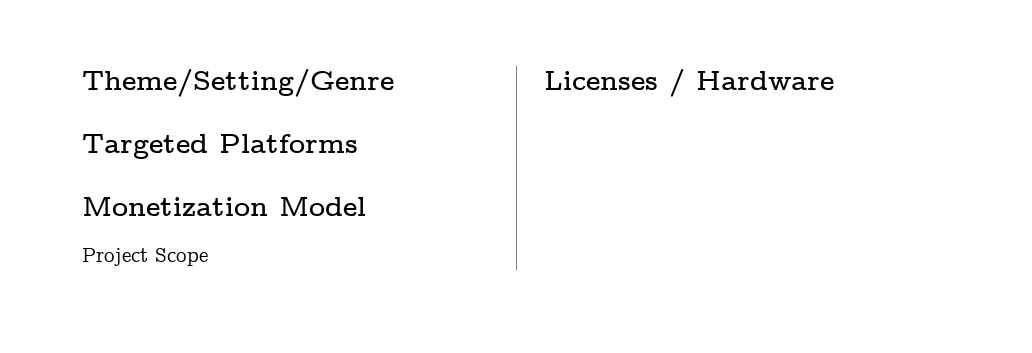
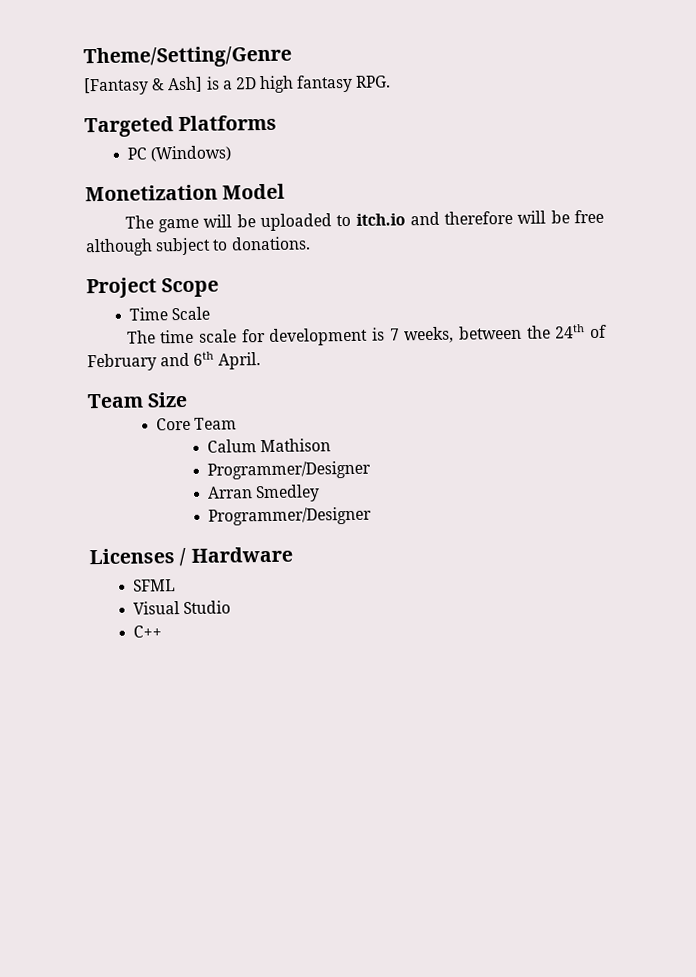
+ [Fantasy & Ash] is a 2D high fantasy RPG.
+ PC (Windows)
+ The game will be uploaded to itch.io and therefore will be free although subject to donations.
  Project Scope
+ Time Scale
+ The time scale for development is 7 weeks, between the 24th of February and 6th April.
+ Team Size
+ Core Team
+ Calum Mathison
+ Programmer/Designer
+ Arran Smedley
+ Programmer/Designer
+ SFML
+ Visual Studio
+ C++

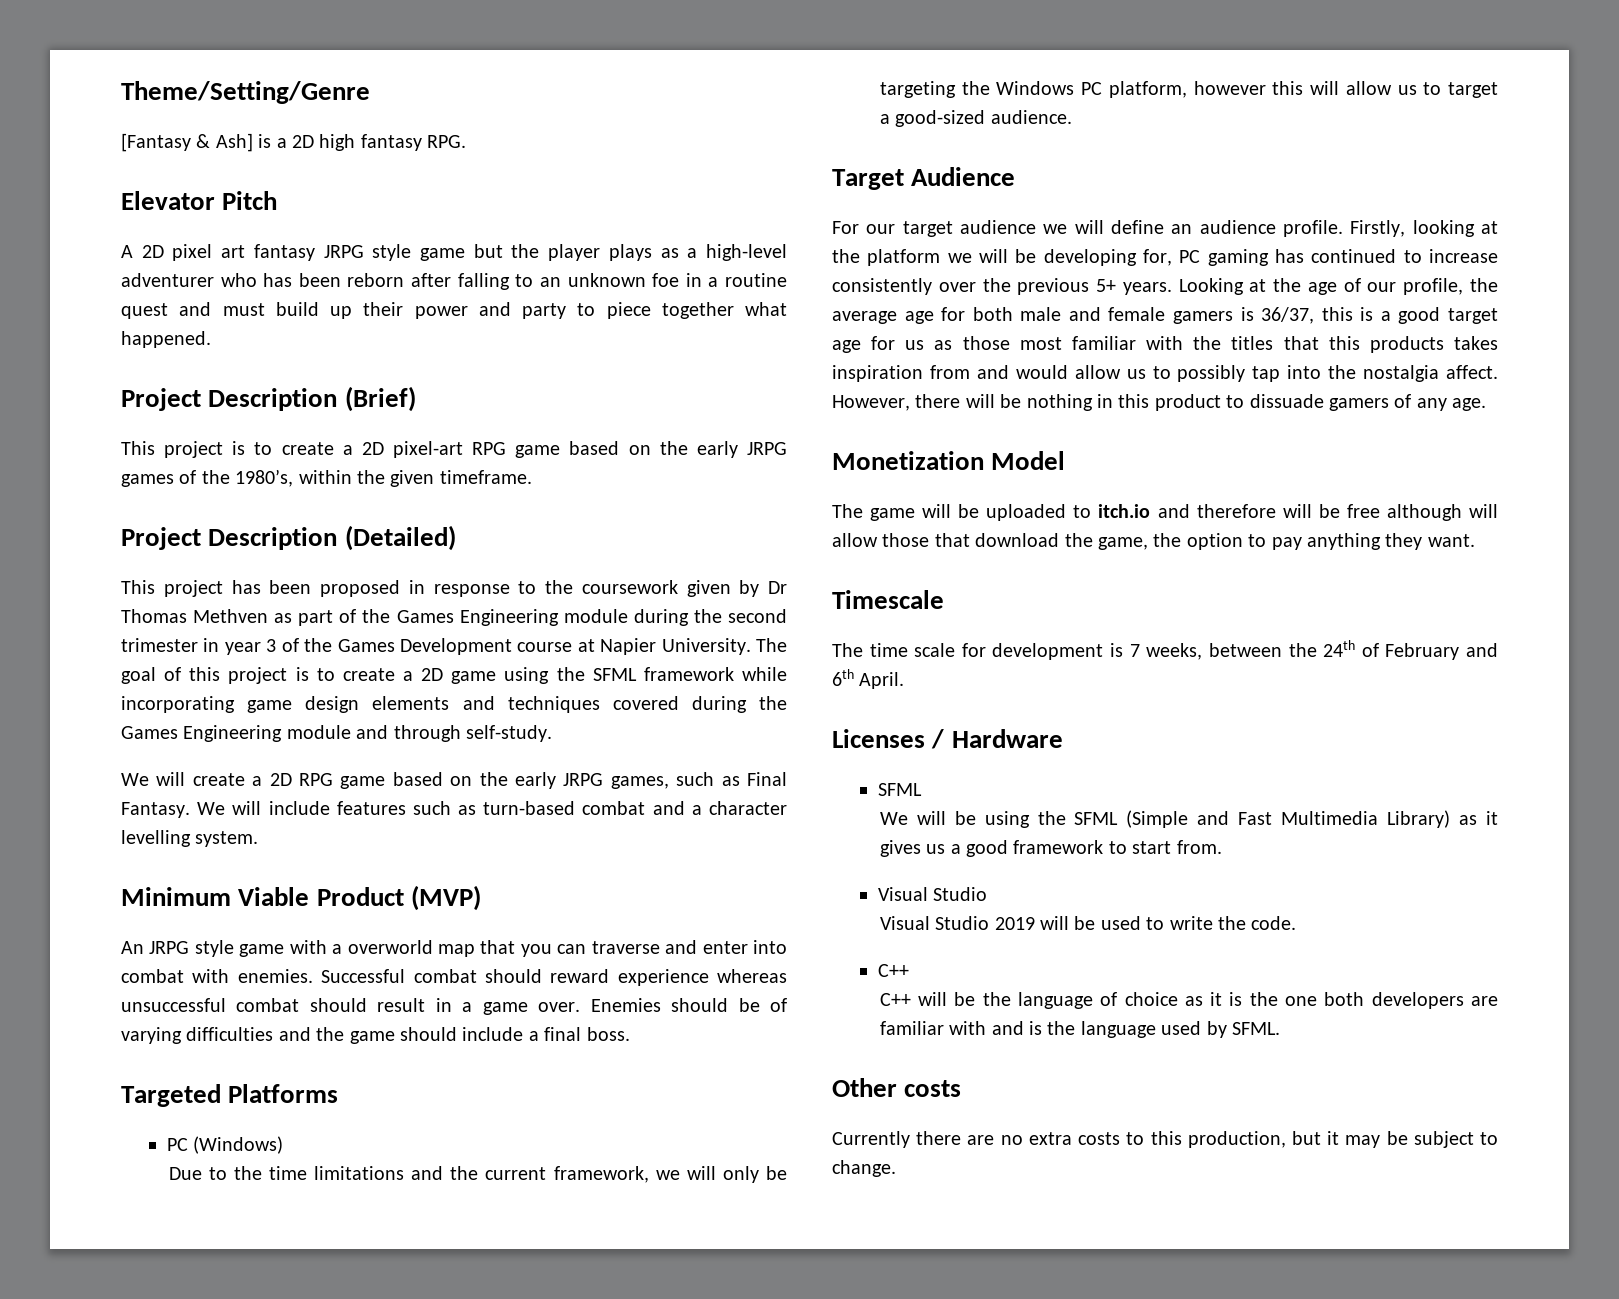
+ Elevator Pitch
+ A 2D pixel art fantasy JRPG style game but the player plays as a high-level adventurer who has been reborn after falling to an unknown foe in a routine quest and must build up their power and party to piece together what happened.
+ Project Description (Brief)
+ This project is to create a 2D pixel-art RPG game based on the early JRPG games of the 1980’s, within the given timeframe.
+ Project Description (Detailed)
+ This project has been proposed in response to the coursework given by Dr Thomas Methven as part of the Games Engineering module during the second trimester in year 3 of the Games Development course at Napier University. The goal of this project is to create a 2D game using the SFML framework while incorporating game design elements and techniques covered during the Games Engineering module and through self-study.
+ We will create a 2D RPG game based on the early JRPG games, such as Final Fantasy. We will include features such as turn-based combat and a character levelling system.
+ Minimum Viable Product (MVP)
+ An JRPG style game with a overworld map that you can traverse and enter into combat with enemies. Successful combat should reward experience whereas unsuccessful combat should result in a game over. Enemies should be of varying difficulties and the game should include a final boss.
  Targeted Platforms
  PC (Windows)
+ Due to the time limitations and the current framework, we will only be targeting the Windows PC platform, however this will allow us to target a good-sized audience.
+ Target Audience
+ For our target audience we will define an audience profile. Firstly, looking at the platform we will be developing for, PC gaming has continued to increase consistently over the previous 5+ years. Looking at the age of our profile, the average age for both male and female gamers is 36/37, this is a good target age for us as those most familiar with the titles that this products takes inspiration from and would allow us to possibly tap into the nostalgia affect. However, there will be nothing in this product to dissuade gamers of any age.
- The game will be uploaded to itch.io and therefore will be free although subject to donations.
- Project Scope
- Time Scale
+ The game will be uploaded to itch.io and therefore will be free although will allow those that download the game, the option to pay anything they want.
+ Timescale
- Team Size
- Core Team
- Calum Mathison
- Programmer/Designer
- Arran Smedley
- Programmer/Designer
  Licenses / Hardware
  SFML
+ We will be using the SFML (Simple and Fast Multimedia Library) as it gives us a good framework to start from.
  Visual Studio
+ Visual Studio 2019 will be used to write the code.
  C++
+ C++ will be the language of choice as it is the one both developers are familiar with and is the language used by SFML.
+ Other costs
+ Currently there are no extra costs to this production, but it may be subject to change.

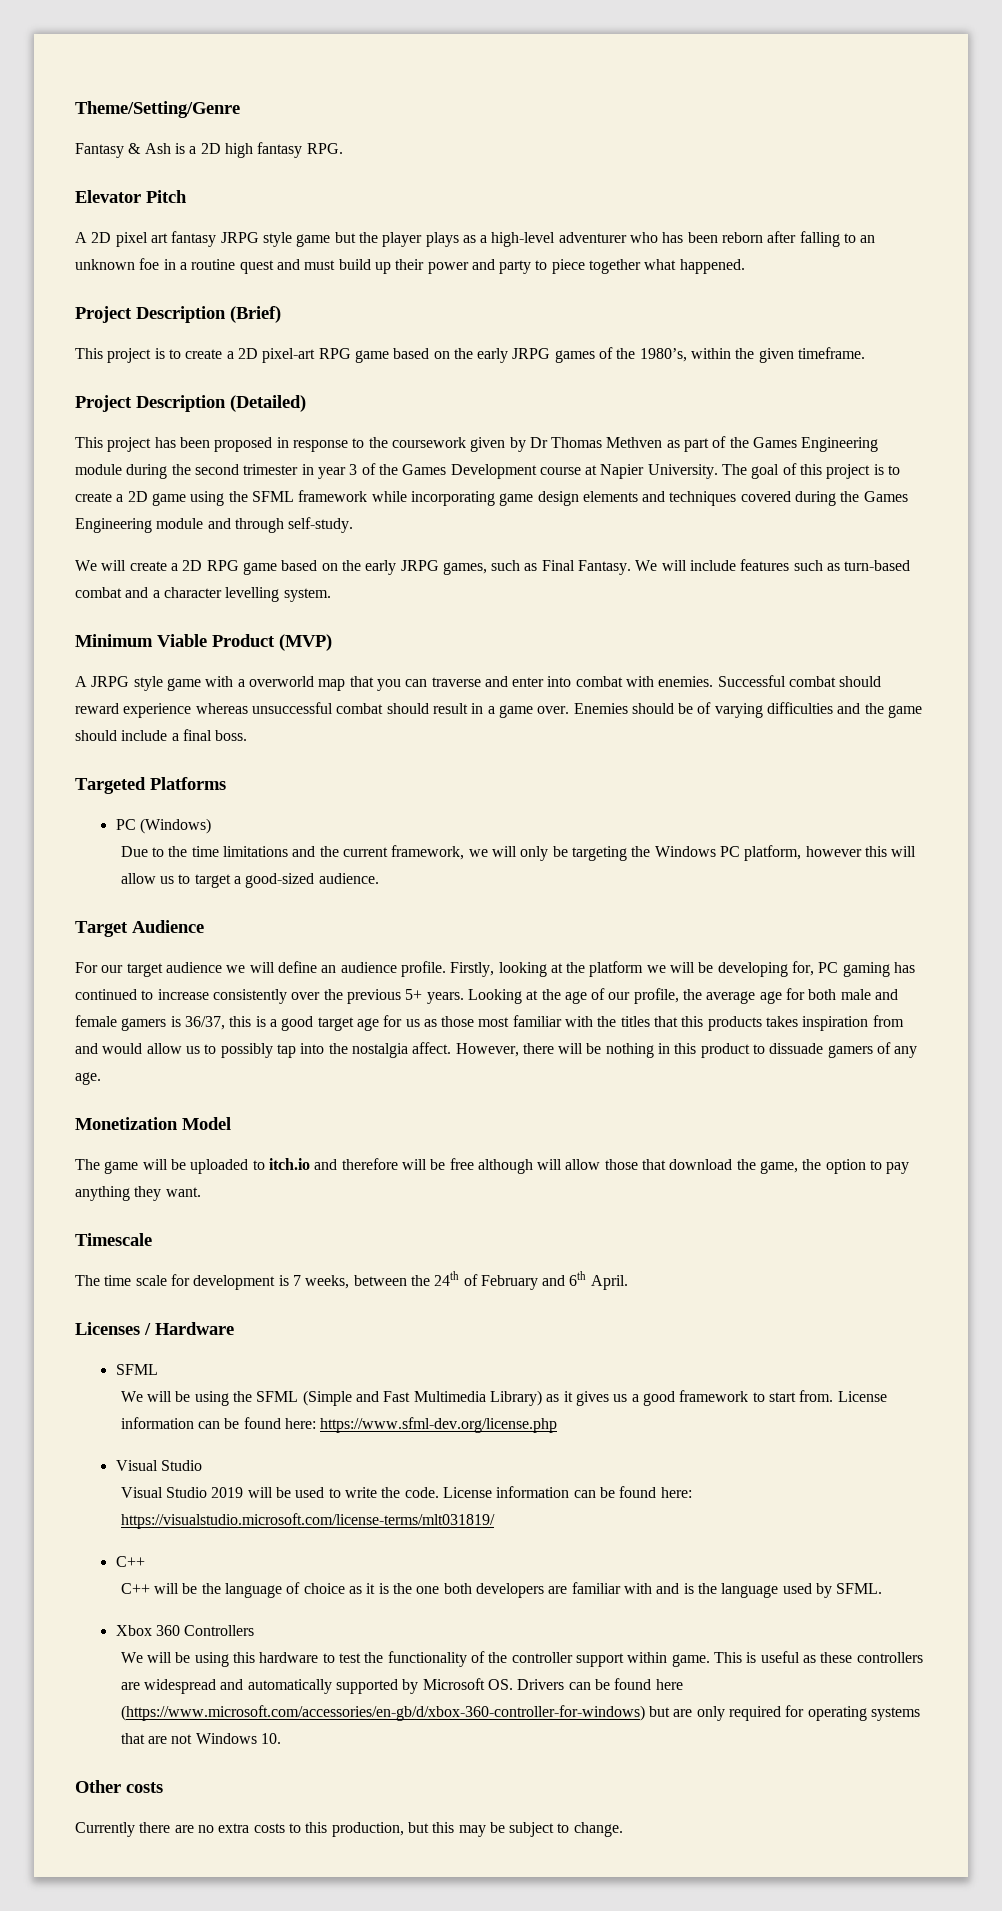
- [Fantasy & Ash] is a 2D high fantasy RPG.
+ Fantasy & Ash is a 2D high fantasy RPG.
- An JRPG style game with a overworld map that you can traverse and enter into combat with enemies.
+ A JRPG style game with a overworld map that you can traverse and enter into combat with enemies.
+ License information can be found here: https://www.sfml-dev.org/license.php
+ License information can be found here: https://visualstudio.microsoft.com/license-terms/mlt031819/
+ Xbox 360 Controllers
+ We will be using this hardware to test the functionality of the controller support within game. This is useful as these controllers are widespread and automatically supported by Microsoft OS. Drivers can be found here (https://www.microsoft.com/accessories/en-gb/d/xbox-360-controller-for-windows) but are only required for operating systems that are not Windows 10.
- Currently there are no extra costs to this production, but it may be subject to change.
+ Currently there are no extra costs to this production, but this may be subject to change.

